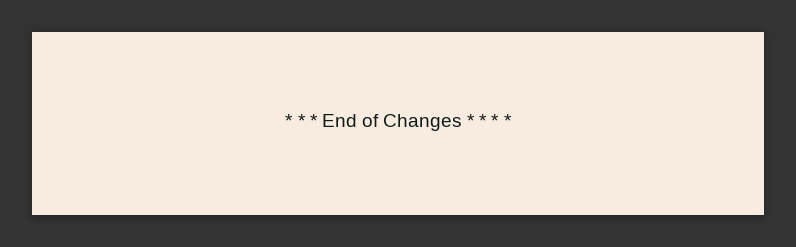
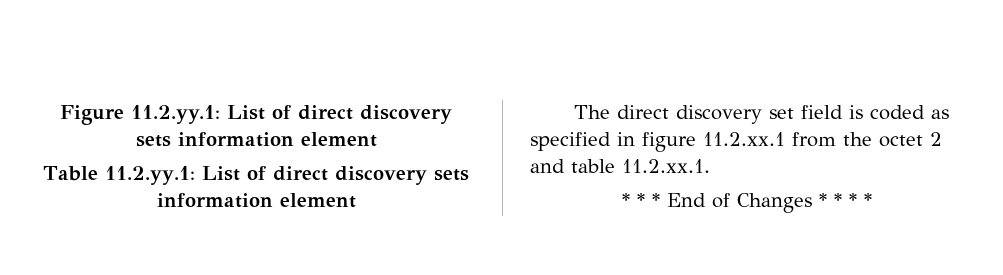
+ Figure 11.2.yy.1: List of direct discovery sets information element
+ Table 11.2.yy.1: List of direct discovery sets information element
+ The direct discovery set field is coded as specified in figure 11.2.xx.1 from the octet 2 and table 11.2.xx.1.

